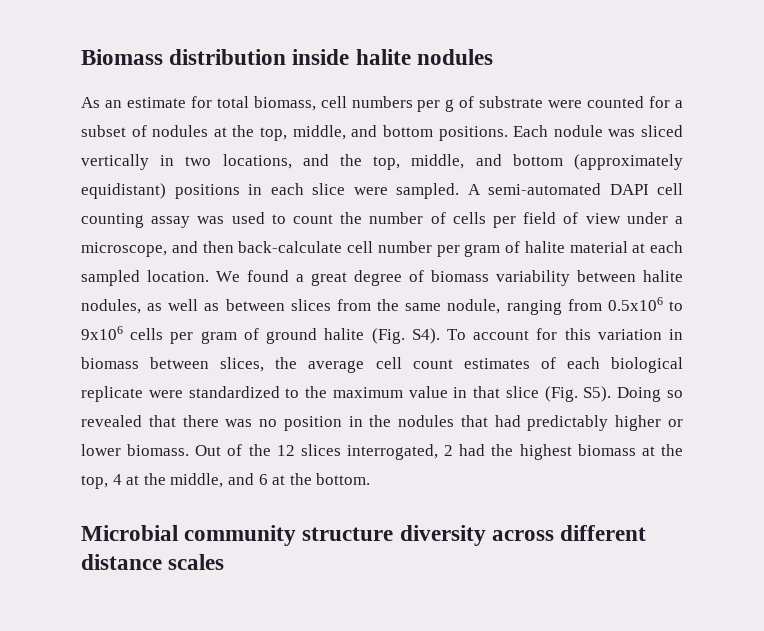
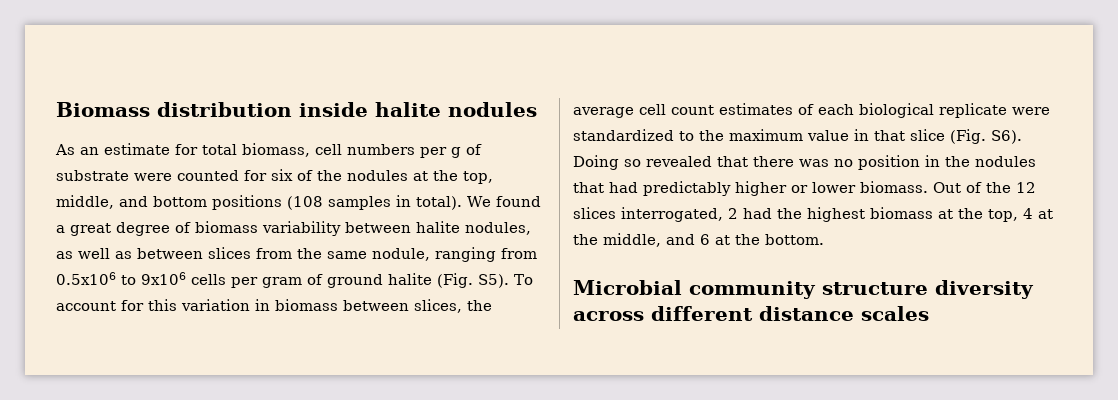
- As an estimate for total biomass, cell numbers per g of substrate were counted for a subset of nodules at the top, middle, and bottom positions. Each nodule was sliced vertically in two locations, and the top, middle, and bottom (approximately equidistant) positions in each slice were sampled. A semi-automated DAPI cell counting assay was used to count the number of cells per field of view under a microscope, and then back-calculate cell number per gram of halite material at each sampled location.
+ As an estimate for total biomass, cell numbers per g of substrate were counted for six of the nodules at the top, middle, and bottom positions (108 samples in total).
- We found a great degree of biomass variability between halite nodules, as well as between slices from the same nodule, ranging from 0.5x106 to 9x106 cells per gram of ground halite (Fig. S4). To account for this variation in biomass between slices, the average cell count estimates of each biological replicate were standardized to the maximum value in that slice (Fig. S5). Doing so revealed that there was no position in the nodules that had predictably higher or lower biomass.
+ We found a great degree of biomass variability between halite nodules, as well as between slices from the same nodule, ranging from 0.5x106 to 9x106 cells per gram of ground halite (Fig. S5). To account for this variation in biomass between slices, the average cell count estimates of each biological replicate were standardized to the maximum value in that slice (Fig. S6). Doing so revealed that there was no position in the nodules that had predictably higher or lower biomass.

